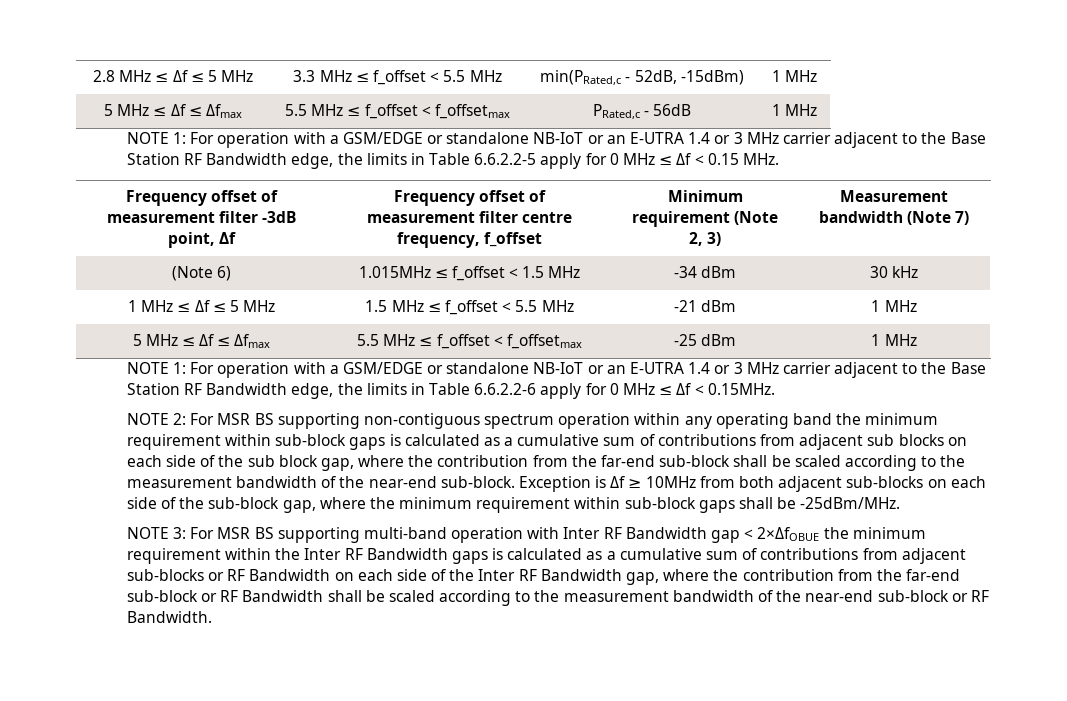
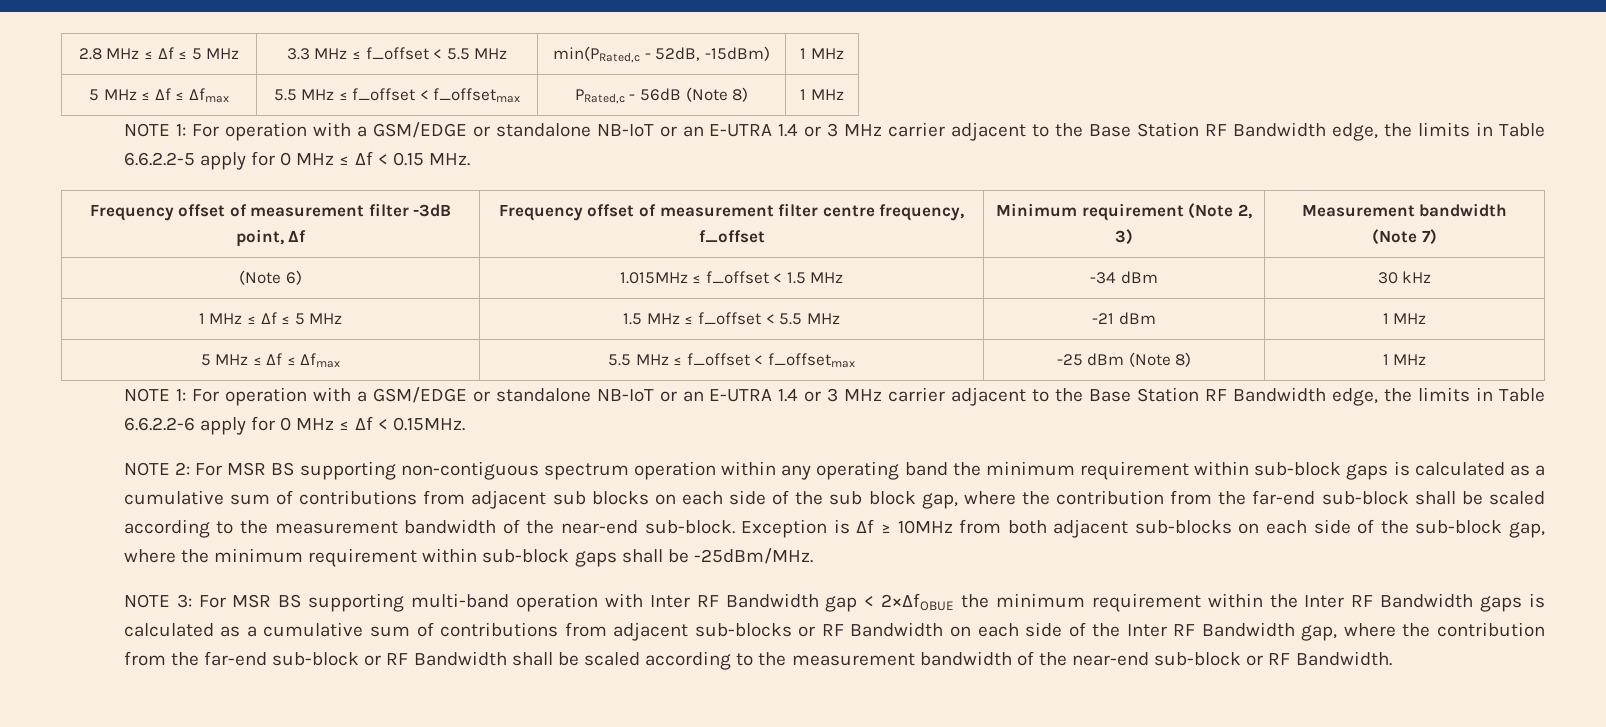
- 5 MHz ≤ Δf ≤ Δfmax | 5.5 MHz ≤ f_offset < f_offsetmax | PRated,c - 56dB | 1 MHz
+ 5 MHz ≤ Δf ≤ Δfmax | 5.5 MHz ≤ f_offset < f_offsetmax | PRated,c - 56dB (Note 8) | 1 MHz
- 5 MHz ≤ Δf ≤ Δfmax | 5.5 MHz ≤ f_offset < f_offsetmax | -25 dBm | 1 MHz
+ 5 MHz ≤ Δf ≤ Δfmax | 5.5 MHz ≤ f_offset < f_offsetmax | -25 dBm (Note 8) | 1 MHz

